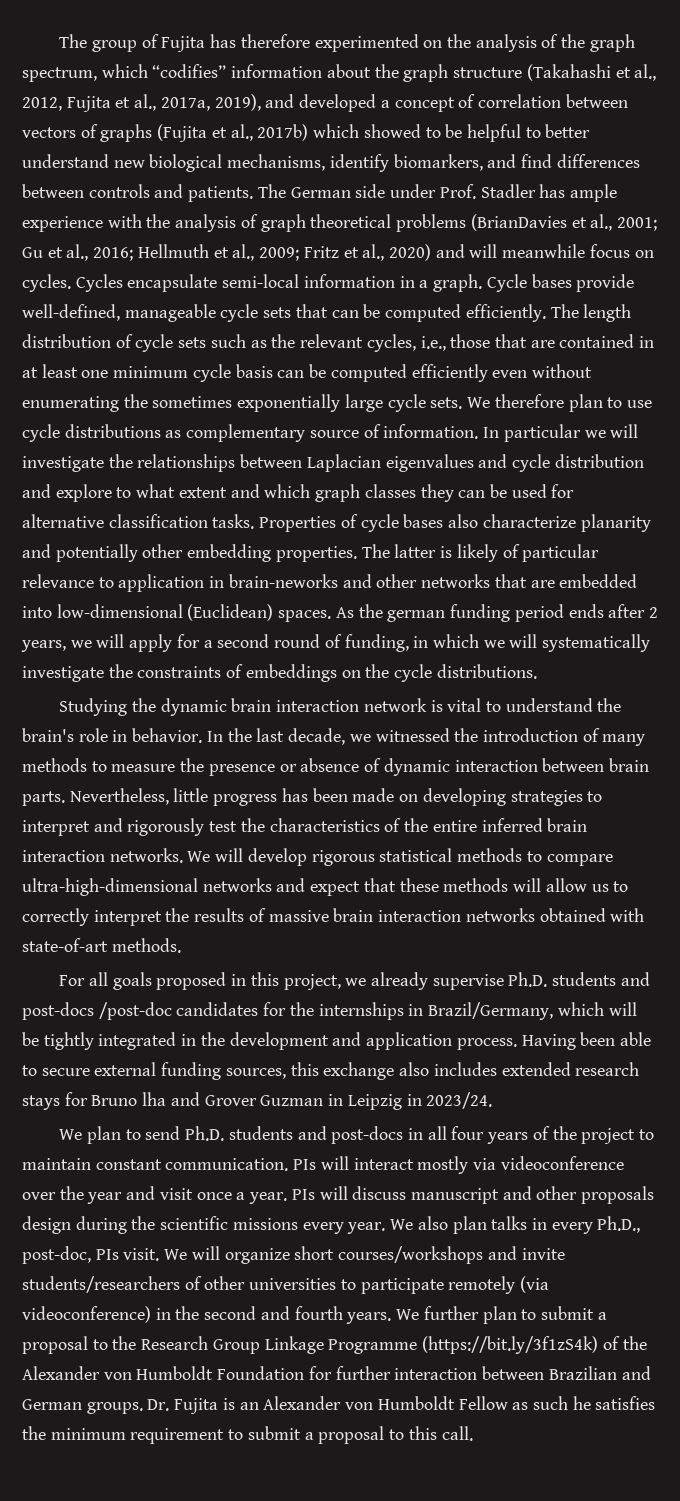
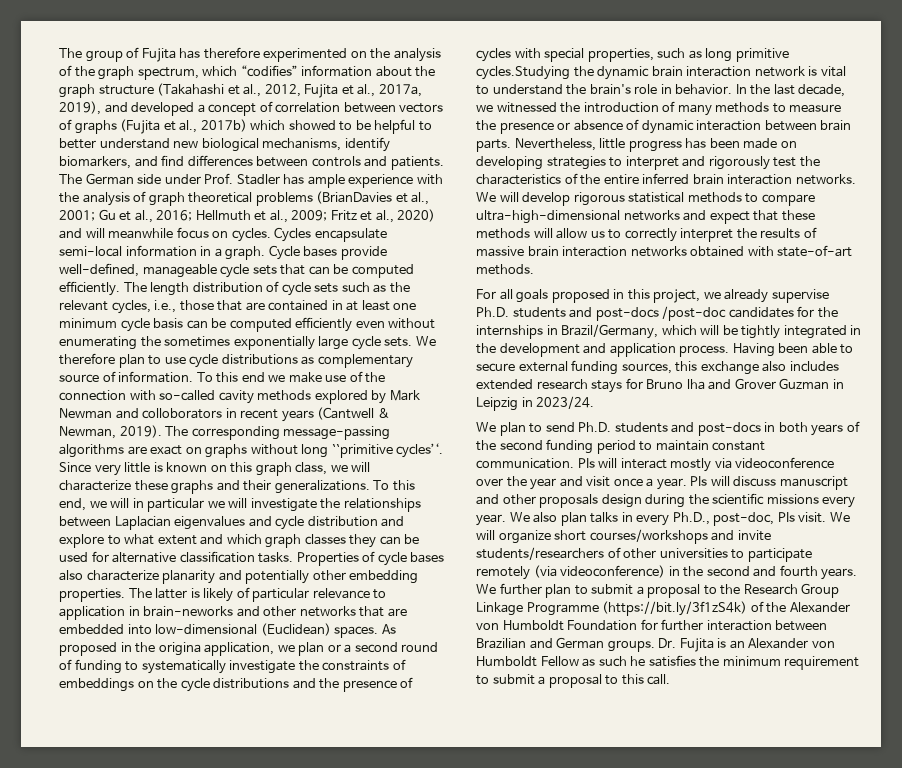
- In particular we will investigate the relationships between Laplacian eigenvalues and cycle distribution and explore to what extent and which graph classes they can be used for alternative classification tasks.
+ To this end we make use of the connection with so-called cavity methods explored by Mark Newman and colloborators in recent years (Cantwell & Newman, 2019). The corresponding message-passing algorithms are exact on graphs without long ``primitive cycles’‘. Since very little is known on this graph class, we will characterize these graphs and their generalizations. To this end, we will in particular we will investigate the relationships between Laplacian eigenvalues and cycle distribution and explore to what extent and which graph classes they can be used for alternative classification tasks.
- As the german funding period ends after 2 years, we will apply for a second round of funding, in which we will systematically investigate the constraints of embeddings on the cycle distributions.
- Studying the dynamic brain interaction network is vital to understand the brain's role in behavior.
+ As proposed in the origina application, we plan or a second round of funding to systematically investigate the constraints of embeddings on the cycle distributions and the presence of cycles with special properties, such as long primitive cycles.Studying the dynamic brain interaction network is vital to understand the brain's role in behavior.
- We plan to send Ph.D. students and post-docs in all four years of the project to maintain constant communication.
+ We plan to send Ph.D. students and post-docs in both years of the second funding period to maintain constant communication.

